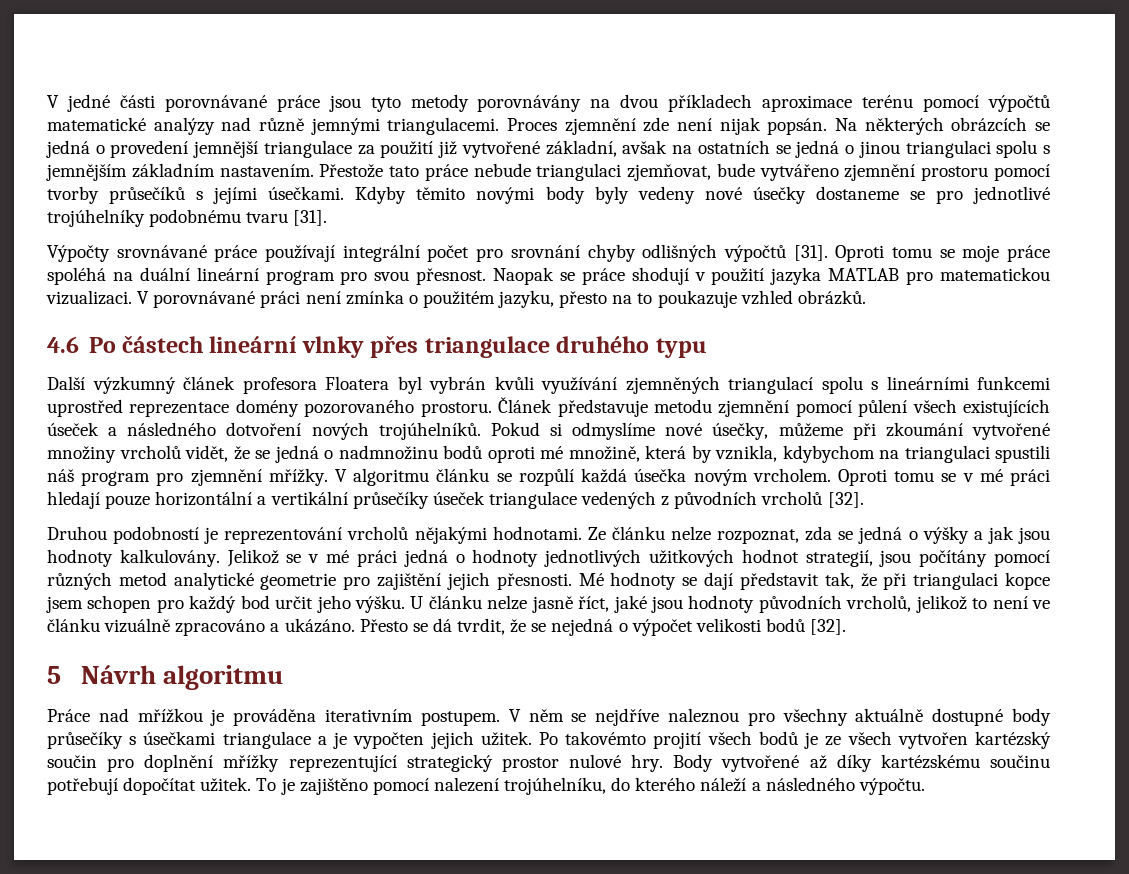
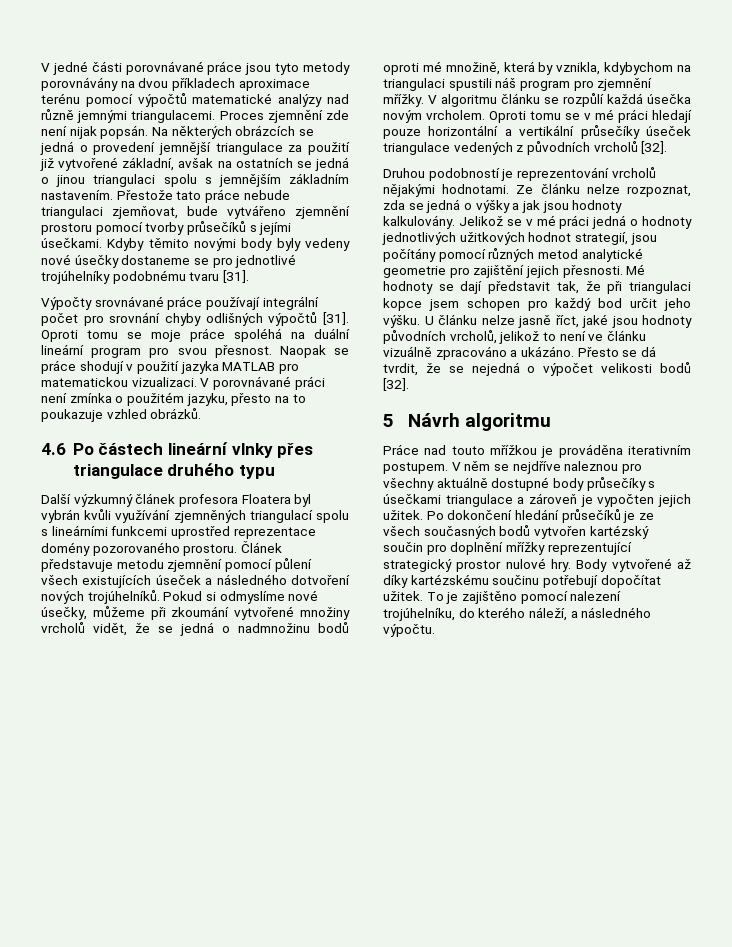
- Práce nad mřížkou je prováděna iterativním postupem.
+ Práce nad touto mřížkou je prováděna iterativním postupem.
- V něm se nejdříve naleznou pro všechny aktuálně dostupné body průsečíky s úsečkami triangulace a je vypočten jejich užitek.
+ V něm se nejdříve naleznou pro všechny aktuálně dostupné body průsečíky s úsečkami triangulace a zároveň je vypočten jejich užitek.
- Po takovémto projití všech bodů je ze všech vytvořen kartézský součin pro doplnění mřížky reprezentující strategický prostor nulové hry.
+ Po dokončení hledání průsečíků je ze všech současných bodů vytvořen kartézský součin pro doplnění mřížky reprezentující strategický prostor nulové hry.
- To je zajištěno pomocí nalezení trojúhelníku, do kterého náleží a následného výpočtu.
+ To je zajištěno pomocí nalezení trojúhelníku, do kterého náleží, a následného výpočtu.

